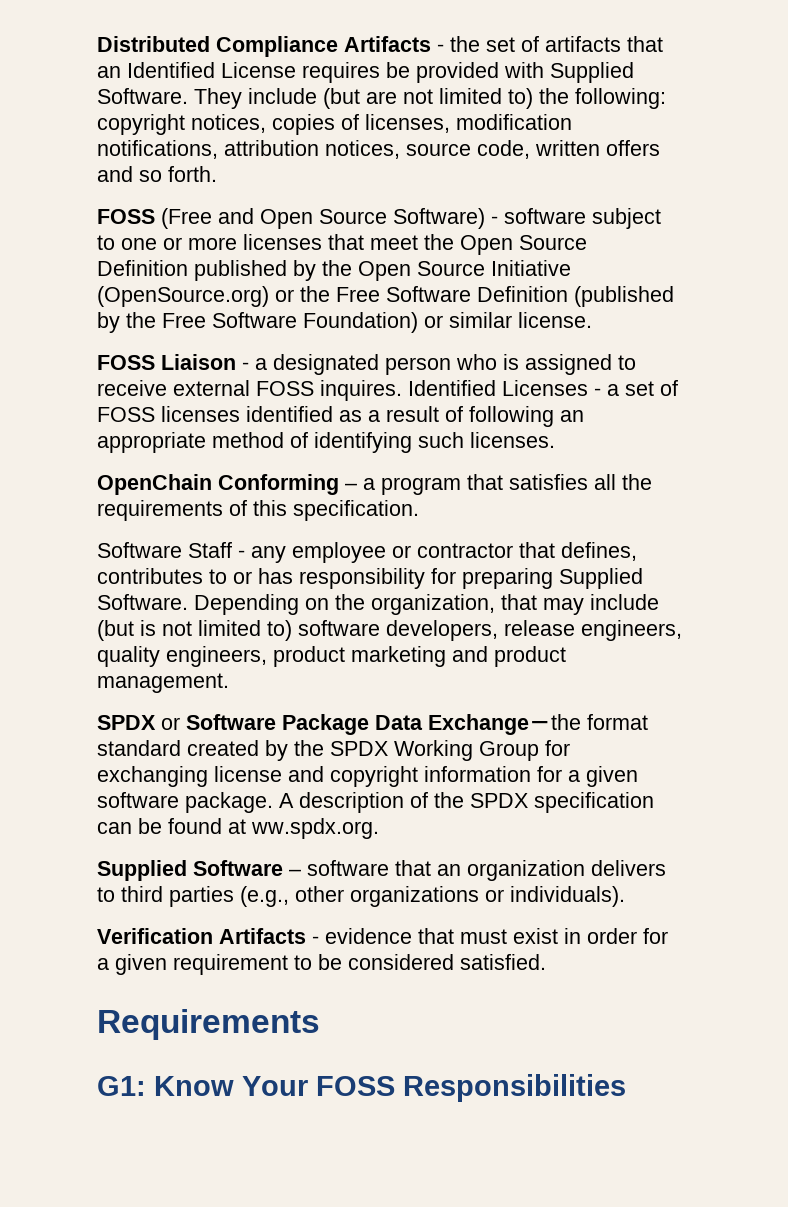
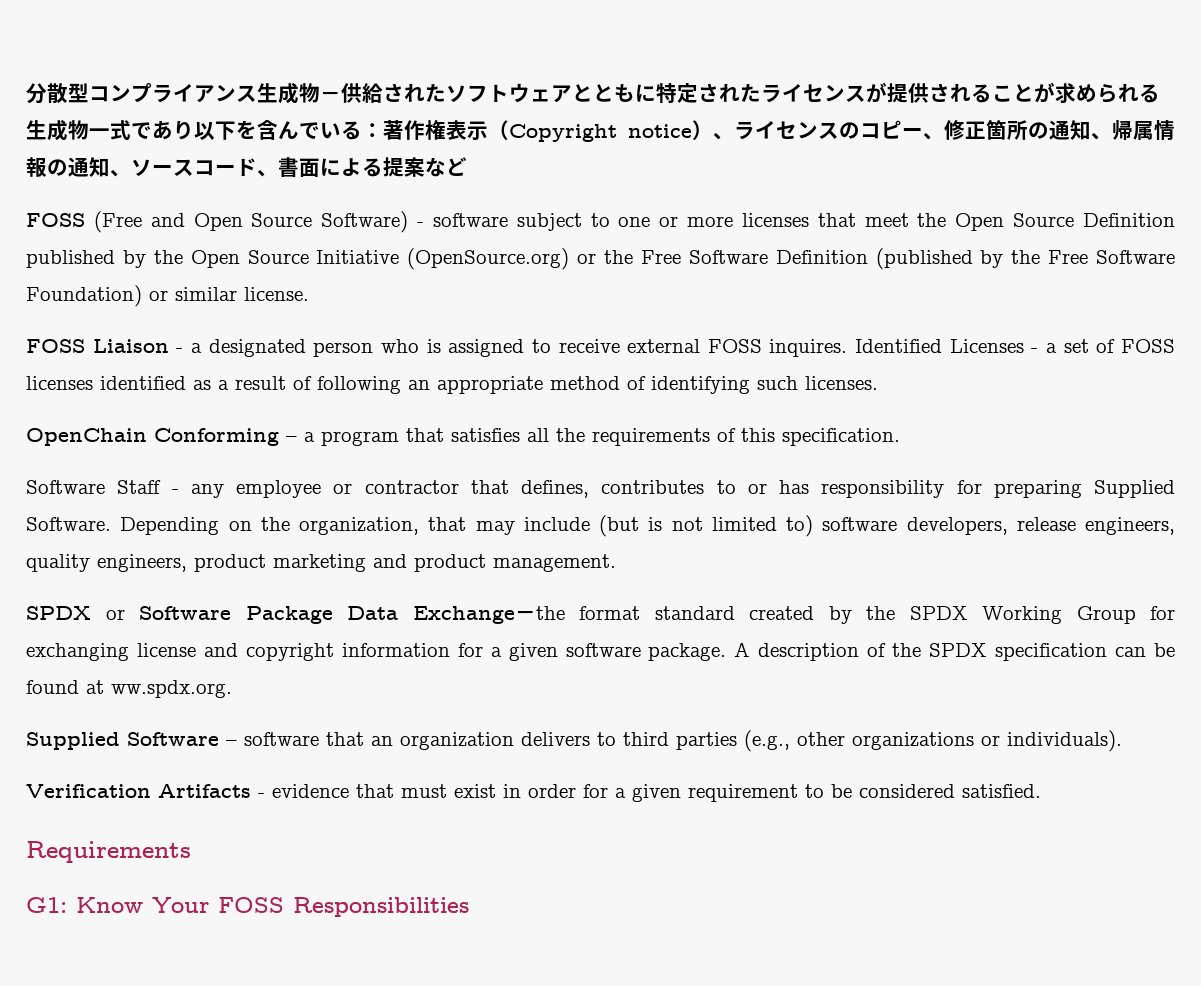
- Distributed Compliance Artifacts - the set of artifacts that an Identified License requires be provided with Supplied Software. They include (but are not limited to) the following: copyright notices, copies of licenses, modification notifications, attribution notices, source code, written offers and so forth.
+ 分散型コンプライアンス生成物－供給されたソフトウェアとともに特定されたライセンスが提供されることが求められる生成物一式であり以下を含んでいる：著作権表示（Copyright notice）、ライセンスのコピー、修正箇所の通知、帰属情報の通知、ソースコード、書面による提案など

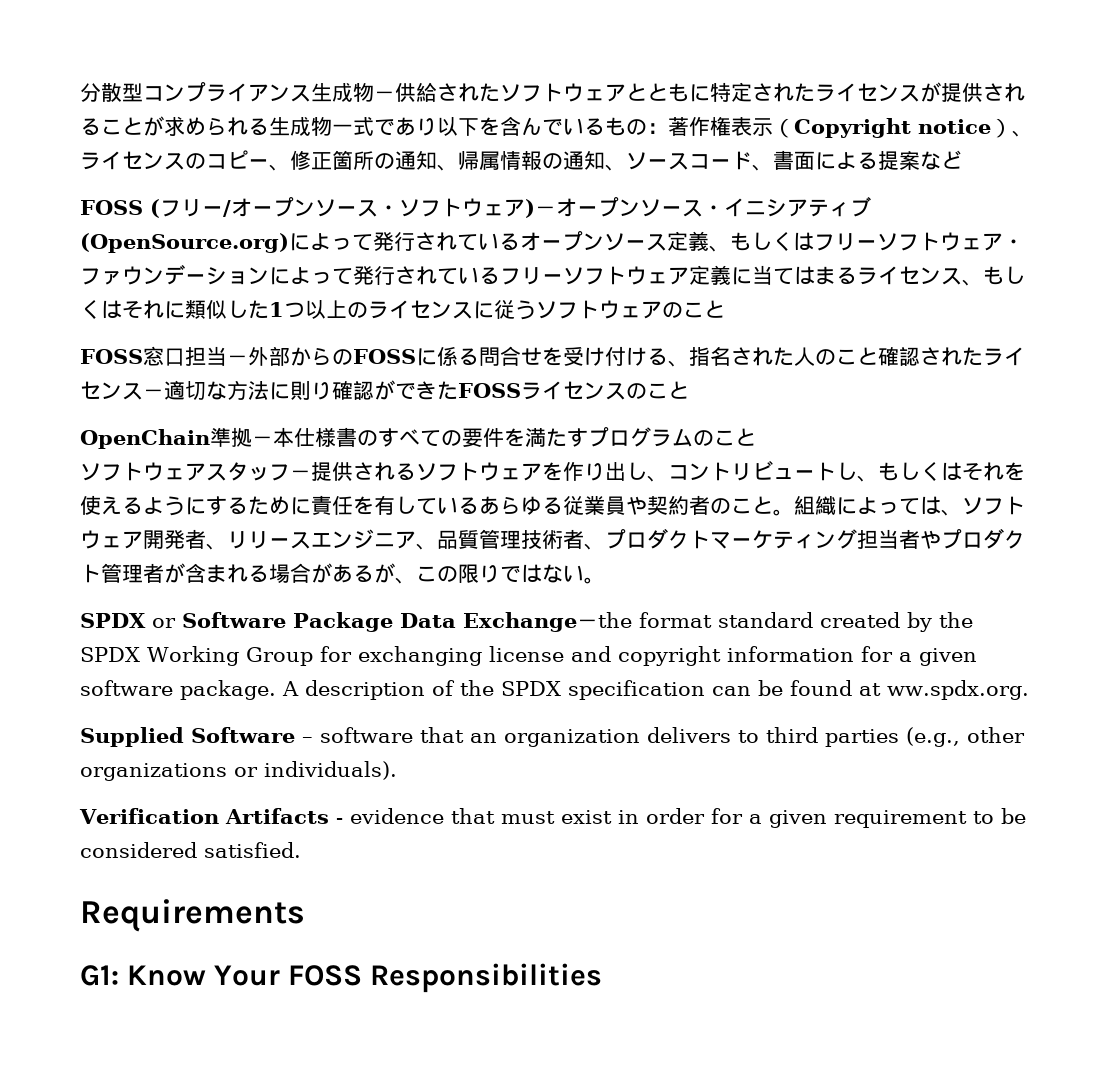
- 分散型コンプライアンス生成物－供給されたソフトウェアとともに特定されたライセンスが提供されることが求められる生成物一式であり以下を含んでいる：
+ 分散型コンプライアンス生成物－供給されたソフトウェアとともに特定されたライセンスが提供されることが求められる生成物一式であり以下を含んでいるもの：
- FOSS (Free and Open Source Software) - software subject to one or more licenses that meet the Open Source Definition published by the Open Source Initiative (OpenSource.org) or the Free Software Definition (published by the Free Software Foundation) or similar license.
- FOSS Liaison - a designated person who is assigned to receive external FOSS inquires. Identified Licenses - a set of FOSS licenses identified as a result of following an appropriate method of identifying such licenses.
- OpenChain Conforming – a program that satisfies all the requirements of this specification.
- Software Staff - any employee or contractor that defines, contributes to or has responsibility for preparing Supplied Software. Depending on the organization, that may include (but is not limited to) software developers, release engineers, quality engineers, product marketing and product management.
+ FOSS (フリー/オープンソース・ソフトウェア)－オープンソース・イニシアティブ(OpenSource.org)によって発行されているオープンソース定義、もしくはフリーソフトウェア・ファウンデーションによって発行されているフリーソフトウェア定義に当てはまるライセンス、もしくはそれに類似した1つ以上のライセンスに従うソフトウェアのこと
+ FOSS窓口担当－外部からのFOSSに係る問合せを受け付ける、指名された人のこと確認されたライセンス－適切な方法に則り確認ができたFOSSライセンスのこと
+ OpenChain準拠－本仕様書のすべての要件を満たすプログラムのこと
+ ソフトウェアスタッフ－提供されるソフトウェアを作り出し、コントリビュートし、もしくはそれを使えるようにするために責任を有しているあらゆる従業員や契約者のこと。組織によっては、ソフトウェア開発者、リリースエンジニア、品質管理技術者、プロダクトマーケティング担当者やプロダクト管理者が含まれる場合があるが、この限りではない。

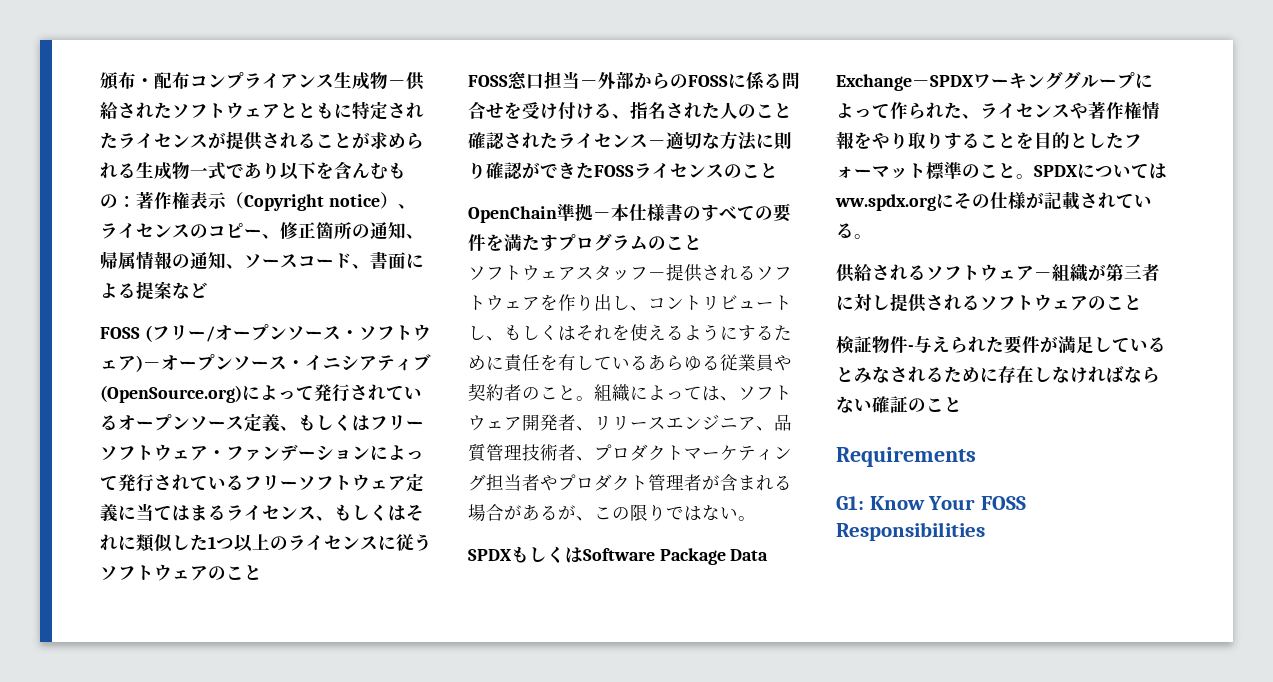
- 分散型コンプライアンス生成物－供給されたソフトウェアとともに特定されたライセンスが提供されることが求められる生成物一式であり以下を含んでいるもの：
+ 頒布・配布コンプライアンス生成物－供給されたソフトウェアとともに特定されたライセンスが提供されることが求められる生成物一式であり以下を含んむもの：
- FOSS (フリー/オープンソース・ソフトウェア)－オープンソース・イニシアティブ(OpenSource.org)によって発行されているオープンソース定義、もしくはフリーソフトウェア・ファウンデーションによって発行されているフリーソフトウェア定義に当てはまるライセンス、もしくはそれに類似した1つ以上のライセンスに従うソフトウェアのこと
+ FOSS (フリー/オープンソース・ソフトウェア)－オープンソース・イニシアティブ(OpenSource.org)によって発行されているオープンソース定義、もしくはフリーソフトウェア・ファンデーションによって発行されているフリーソフトウェア定義に当てはまるライセンス、もしくはそれに類似した1つ以上のライセンスに従うソフトウェアのこと
- SPDX or Software Package Data Exchange－the format standard created by the SPDX Working Group for exchanging license and copyright information for a given software package. A description of the SPDX specification can be found at ww.spdx.org.
- Supplied Software – software that an organization delivers to third parties (e.g., other organizations or individuals).
- Verification Artifacts - evidence that must exist in order for a given requirement to be considered satisfied.
+ SPDXもしくはSoftware Package Data Exchange－SPDXワーキンググループによって作られた、ライセンスや著作権情報をやり取りすることを目的としたフォーマット標準のこと。SPDXについてはww.spdx.orgにその仕様が記載されている。
+ 供給されるソフトウェア－組織が第三者に対し提供されるソフトウェアのこと
+ 検証物件-与えられた要件が満足しているとみなされるために存在しなければならない確証のこと

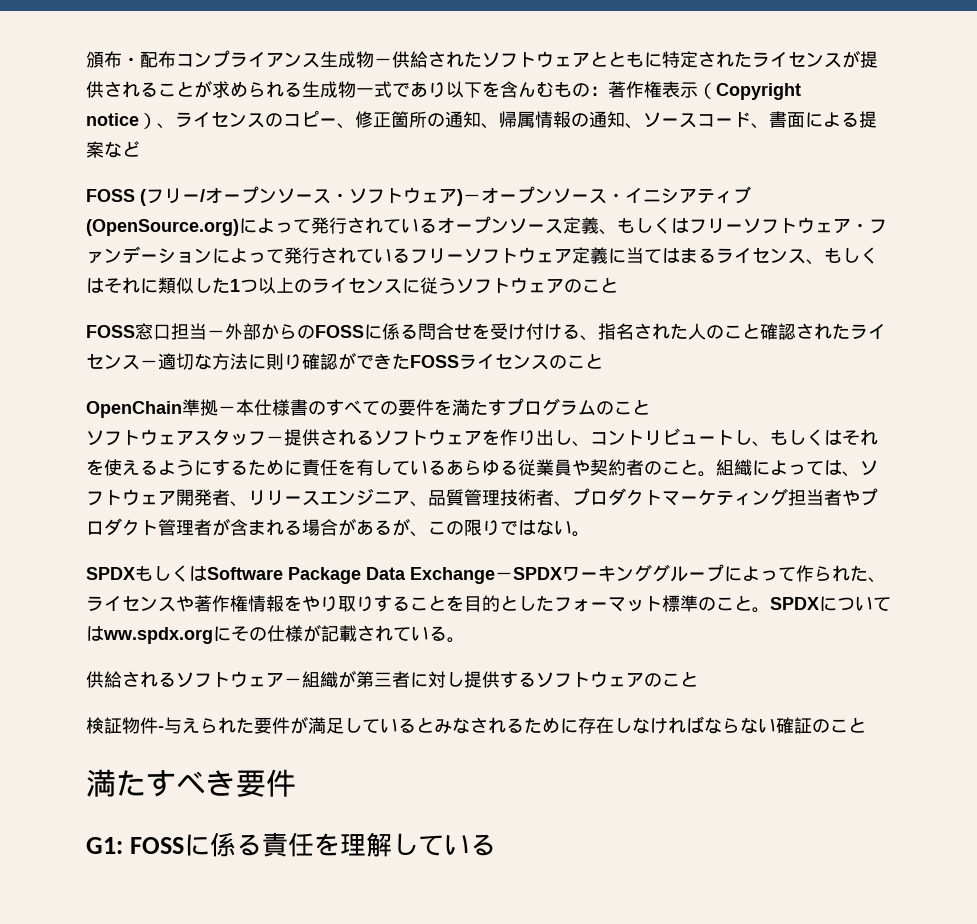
- 供給されるソフトウェア－組織が第三者に対し提供されるソフトウェアのこと
+ 供給されるソフトウェア－組織が第三者に対し提供するソフトウェアのこと
- Requirements
- G1: Know Your FOSS Responsibilities
+ 満たすべき要件
+ G1: FOSSに係る責任を理解している

